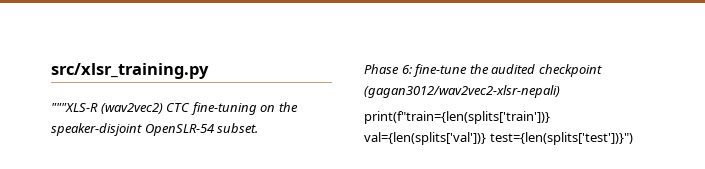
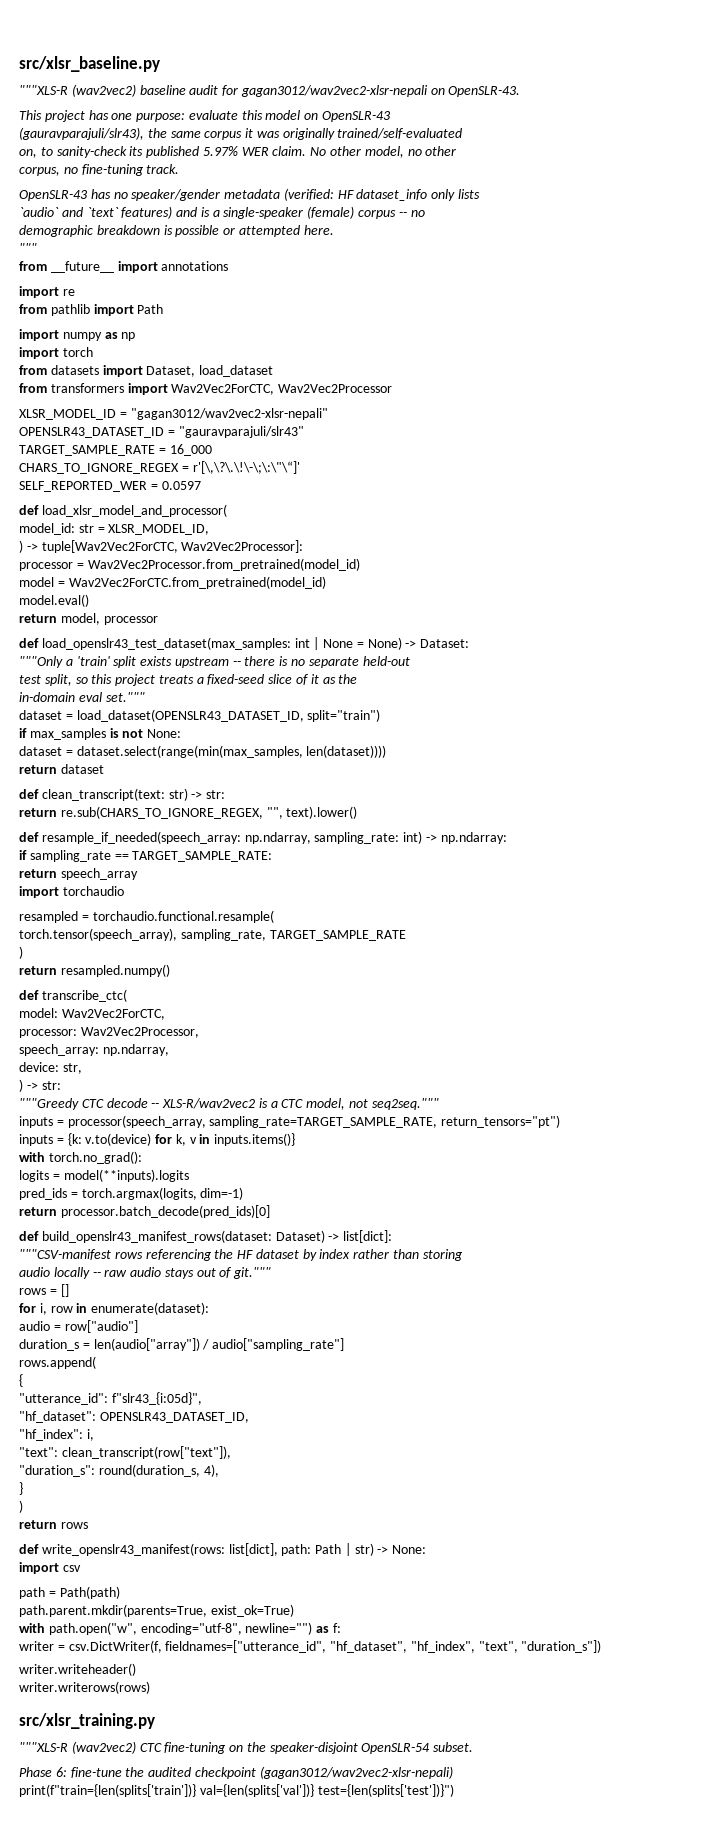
+ src/xlsr_baseline.py
+ """XLS-R (wav2vec2) baseline audit for gagan3012/wav2vec2-xlsr-nepali on OpenSLR-43.
+ This project has one purpose: evaluate this model on OpenSLR-43
+ (gauravparajuli/slr43), the same corpus it was originally trained/self-evaluated
+ on, to sanity-check its published 5.97% WER claim. No other model, no other
+ corpus, no fine-tuning track.
+ OpenSLR-43 has no speaker/gender metadata (verified: HF dataset_info only lists
+ `audio` and `text` features) and is a single-speaker (female) corpus -- no
+ demographic breakdown is possible or attempted here.
+ """
+ from __future__ import annotations
+ import re
+ from pathlib import Path
+ import numpy as np
+ import torch
+ from datasets import Dataset, load_dataset
+ from transformers import Wav2Vec2ForCTC, Wav2Vec2Processor
+ XLSR_MODEL_ID = "gagan3012/wav2vec2-xlsr-nepali"
+ OPENSLR43_DATASET_ID = "gauravparajuli/slr43"
+ TARGET_SAMPLE_RATE = 16_000
+ CHARS_TO_IGNORE_REGEX = r'[\,\?\.\!\-\;\:\"\“]'
+ SELF_REPORTED_WER = 0.0597
+ def load_xlsr_model_and_processor(
+ model_id: str = XLSR_MODEL_ID,
+ ) -> tuple[Wav2Vec2ForCTC, Wav2Vec2Processor]:
+ processor = Wav2Vec2Processor.from_pretrained(model_id)
+ model = Wav2Vec2ForCTC.from_pretrained(model_id)
+ model.eval()
+ return model, processor
+ def load_openslr43_test_dataset(max_samples: int | None = None) -> Dataset:
+ """Only a 'train' split exists upstream -- there is no separate held-out
+ test split, so this project treats a fixed-seed slice of it as the
+ in-domain eval set."""
+ dataset = load_dataset(OPENSLR43_DATASET_ID, split="train")
+ if max_samples is not None:
+ dataset = dataset.select(range(min(max_samples, len(dataset))))
+ return dataset
+ def clean_transcript(text: str) -> str:
+ return re.sub(CHARS_TO_IGNORE_REGEX, "", text).lower()
+ def resample_if_needed(speech_array: np.ndarray, sampling_rate: int) -> np.ndarray:
+ if sampling_rate == TARGET_SAMPLE_RATE:
+ return speech_array
+ import torchaudio
+ resampled = torchaudio.functional.resample(
+ torch.tensor(speech_array), sampling_rate, TARGET_SAMPLE_RATE
+ )
+ return resampled.numpy()
+ def transcribe_ctc(
+ model: Wav2Vec2ForCTC,
+ processor: Wav2Vec2Processor,
+ speech_array: np.ndarray,
+ device: str,
+ ) -> str:
+ """Greedy CTC decode -- XLS-R/wav2vec2 is a CTC model, not seq2seq."""
+ inputs = processor(speech_array, sampling_rate=TARGET_SAMPLE_RATE, return_tensors="pt")
+ inputs = {k: v.to(device) for k, v in inputs.items()}
+ with torch.no_grad():
+ logits = model(**inputs).logits
+ pred_ids = torch.argmax(logits, dim=-1)
+ return processor.batch_decode(pred_ids)[0]
+ def build_openslr43_manifest_rows(dataset: Dataset) -> list[dict]:
+ """CSV-manifest rows referencing the HF dataset by index rather than storing
+ audio locally -- raw audio stays out of git."""
+ rows = []
+ for i, row in enumerate(dataset):
+ audio = row["audio"]
+ duration_s = len(audio["array"]) / audio["sampling_rate"]
+ rows.append(
+ {
+ "utterance_id": f"slr43_{i:05d}",
+ "hf_dataset": OPENSLR43_DATASET_ID,
+ "hf_index": i,
+ "text": clean_transcript(row["text"]),
+ "duration_s": round(duration_s, 4),
+ }
+ )
+ return rows
+ def write_openslr43_manifest(rows: list[dict], path: Path | str) -> None:
+ import csv
+ path = Path(path)
+ path.parent.mkdir(parents=True, exist_ok=True)
+ with path.open("w", encoding="utf-8", newline="") as f:
+ writer = csv.DictWriter(f, fieldnames=["utterance_id", "hf_dataset", "hf_index", "text", "duration_s"])
+ writer.writeheader()
+ writer.writerows(rows)

